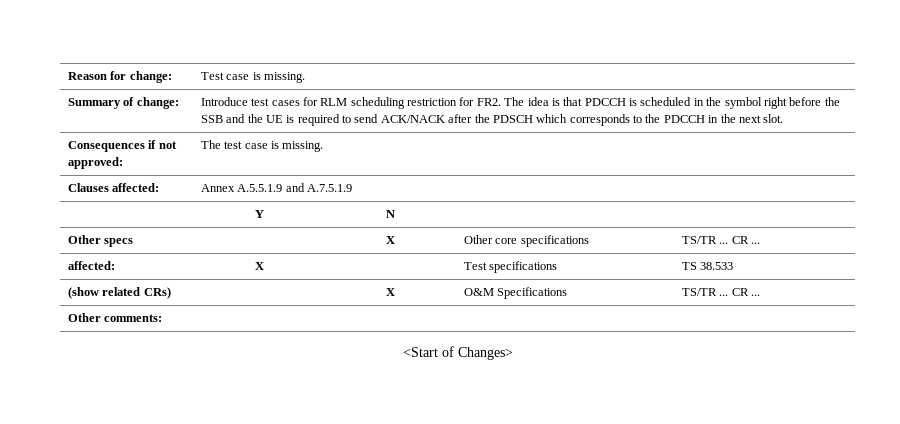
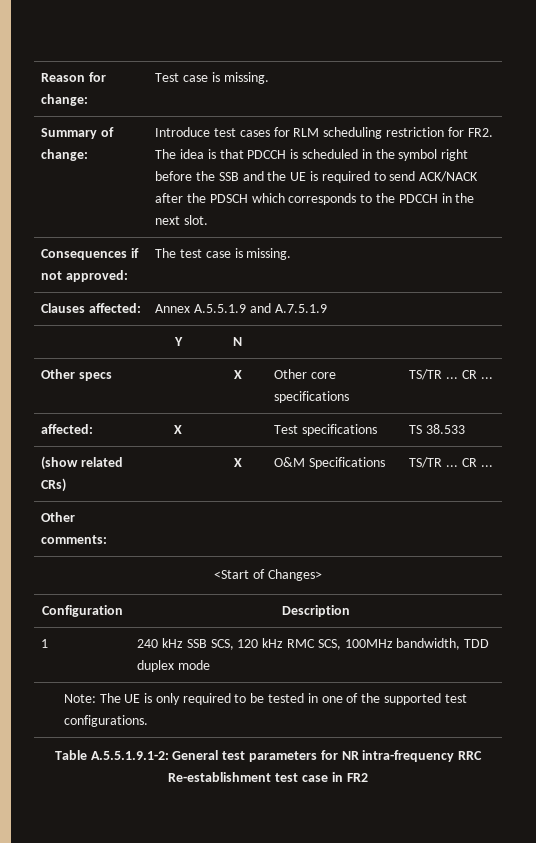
+ Configuration | Description
+ 1 | 240 kHz SSB SCS, 120 kHz RMC SCS, 100MHz bandwidth, TDD duplex mode
+ Note: The UE is only required to be tested in one of the supported test configurations.
+ Table A.5.5.1.9.1-2: General test parameters for NR intra-frequency RRC Re-establishment test case in FR2

